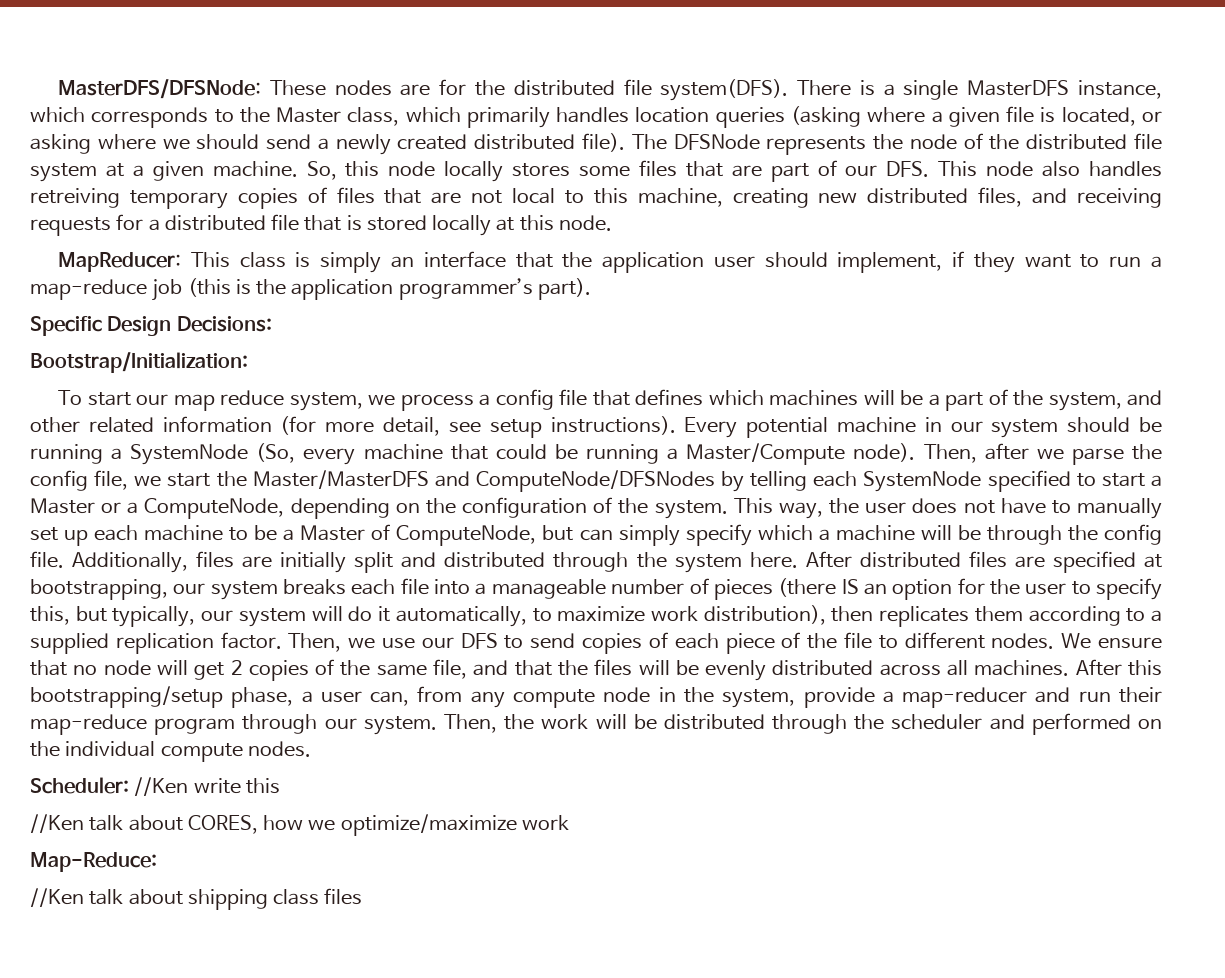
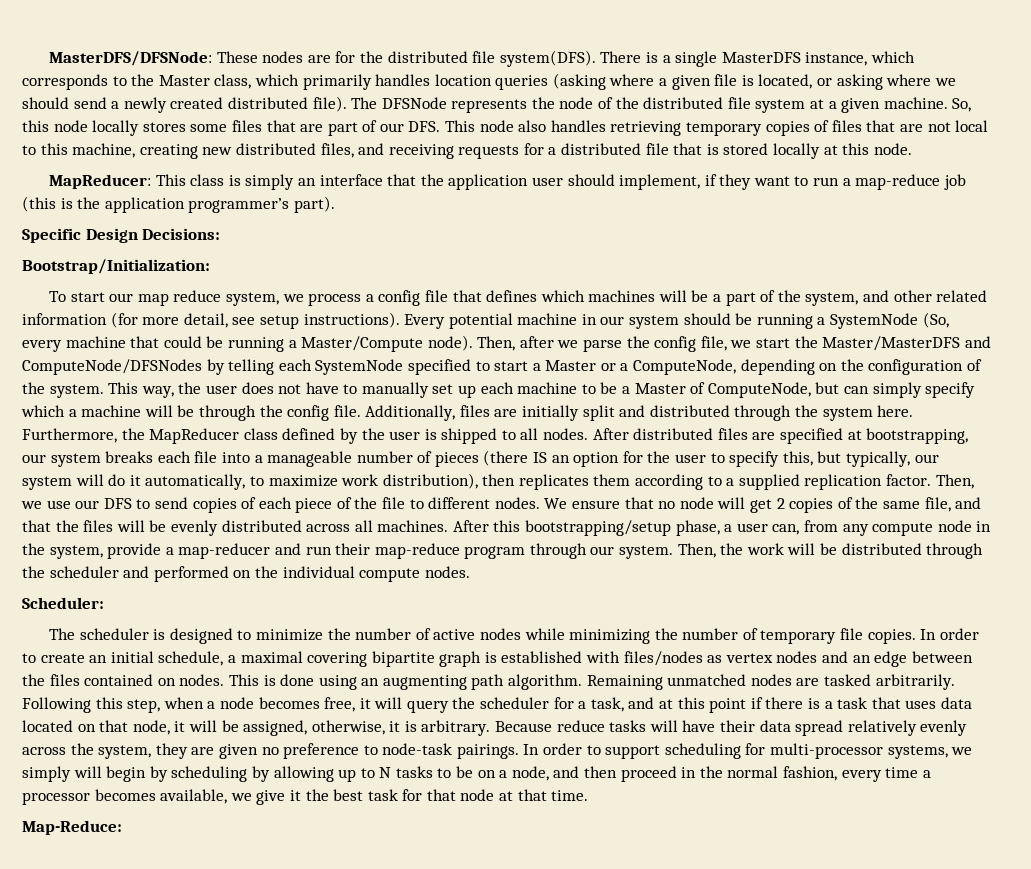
- So, this node locally stores some files that are part of our DFS. This node also handles retreiving temporary copies of files that are not local to this machine, creating new distributed files, and receiving requests for a distributed file that is stored locally at this node.
+ So, this node locally stores some files that are part of our DFS. This node also handles retrieving temporary copies of files that are not local to this machine, creating new distributed files, and receiving requests for a distributed file that is stored locally at this node.
+ Furthermore, the MapReducer class defined by the user is shipped to all nodes.
- Scheduler: //Ken write this
- //Ken talk about CORES, how we optimize/maximize work
+ Scheduler:
+ The scheduler is designed to minimize the number of active nodes while minimizing the number of temporary file copies. In order to create an initial schedule, a maximal covering bipartite graph is established with files/nodes as vertex nodes and an edge between the files contained on nodes. This is done using an augmenting path algorithm. Remaining unmatched nodes are tasked arbitrarily. Following this step, when a node becomes free, it will query the scheduler for a task, and at this point if there is a task that uses data located on that node, it will be assigned, otherwise, it is arbitrary. Because reduce tasks will have their data spread relatively evenly across the system, they are given no preference to node-task pairings. In order to support scheduling for multi-processor systems, we simply will begin by scheduling by allowing up to N tasks to be on a node, and then proceed in the normal fashion, every time a processor becomes available, we give it the best task for that node at that time.
  Map-Reduce:
- //Ken talk about shipping class files

